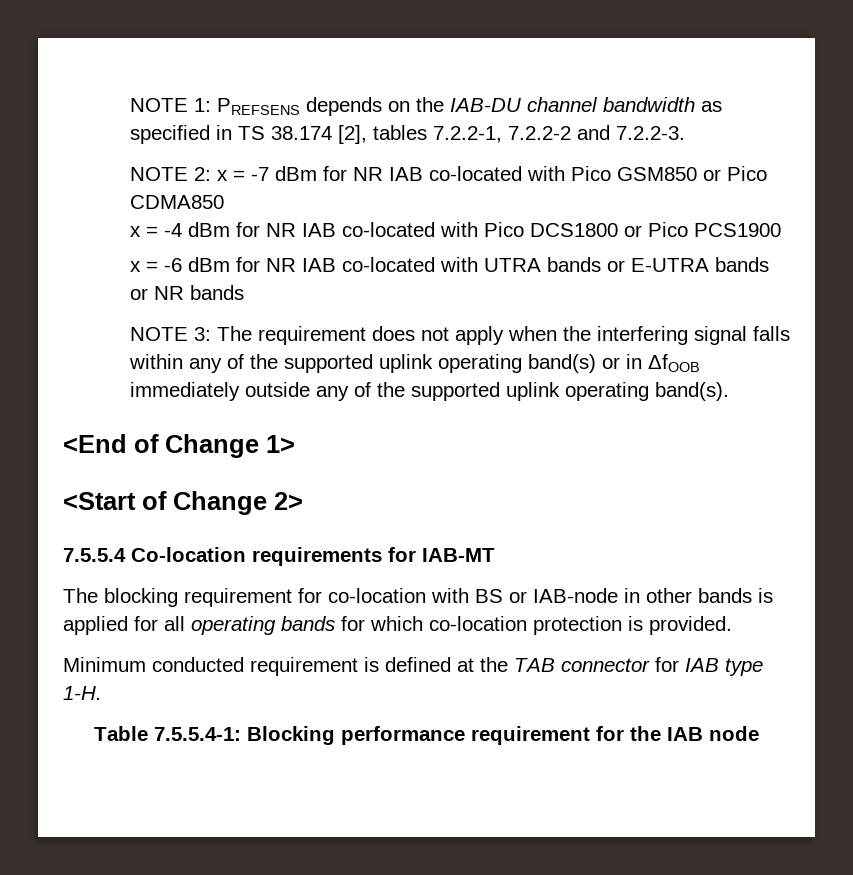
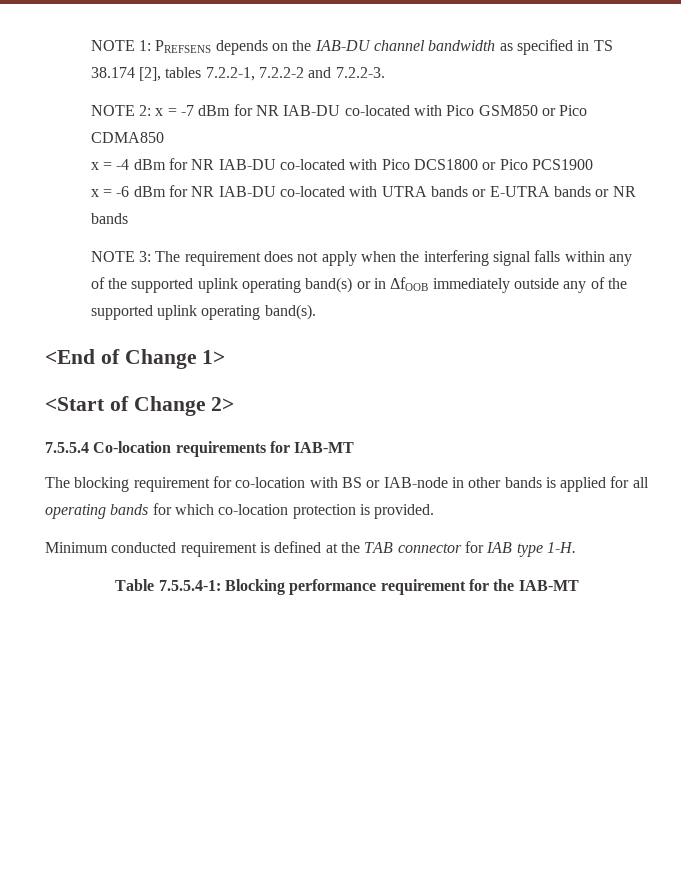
- NOTE 2: x = -7 dBm for NR IAB co-located with Pico GSM850 or Pico CDMA850
+ NOTE 2: x = -7 dBm for NR IAB-DU co-located with Pico GSM850 or Pico CDMA850
- x = -4 dBm for NR IAB co-located with Pico DCS1800 or Pico PCS1900
+ x = -4 dBm for NR IAB-DU co-located with Pico DCS1800 or Pico PCS1900
- x = -6 dBm for NR IAB co-located with UTRA bands or E-UTRA bands or NR bands
+ x = -6 dBm for NR IAB-DU co-located with UTRA bands or E-UTRA bands or NR bands
- Table 7.5.5.4-1: Blocking performance requirement for the IAB node
+ Table 7.5.5.4-1: Blocking performance requirement for the IAB-MT

